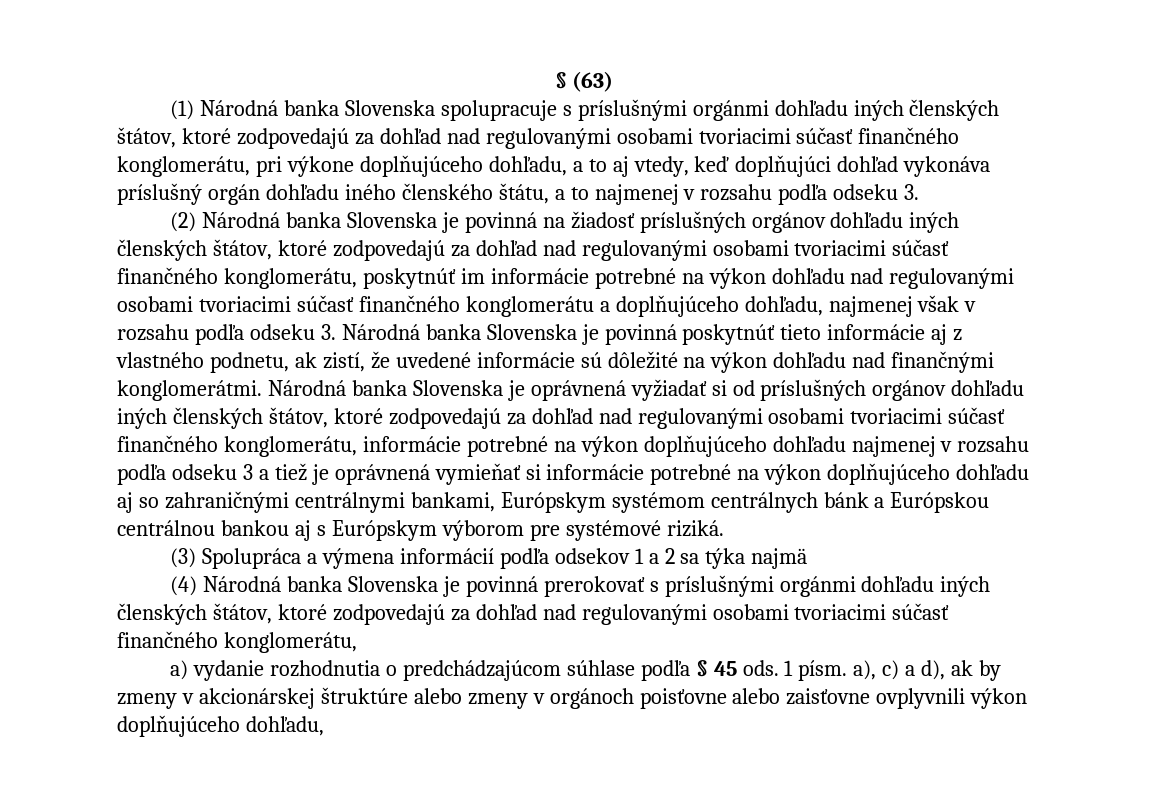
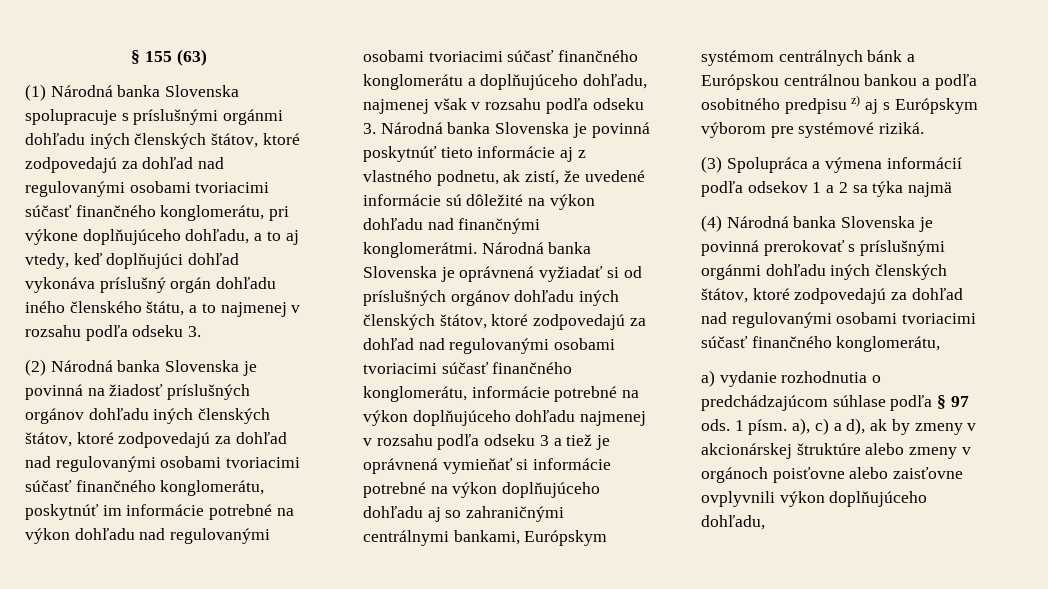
- § (63)
+ § 155 (63)
- Národná banka Slovenska je oprávnená vyžiadať si od príslušných orgánov dohľadu iných členských štátov, ktoré zodpovedajú za dohľad nad regulovanými osobami tvoriacimi súčasť finančného konglomerátu, informácie potrebné na výkon doplňujúceho dohľadu najmenej v rozsahu podľa odseku 3 a tiež je oprávnená vymieňať si informácie potrebné na výkon doplňujúceho dohľadu aj so zahraničnými centrálnymi bankami, Európskym systémom centrálnych bánk a Európskou centrálnou bankou aj s Európskym výborom pre systémové riziká.
+ Národná banka Slovenska je oprávnená vyžiadať si od príslušných orgánov dohľadu iných členských štátov, ktoré zodpovedajú za dohľad nad regulovanými osobami tvoriacimi súčasť finančného konglomerátu, informácie potrebné na výkon doplňujúceho dohľadu najmenej v rozsahu podľa odseku 3 a tiež je oprávnená vymieňať si informácie potrebné na výkon doplňujúceho dohľadu aj so zahraničnými centrálnymi bankami, Európskym systémom centrálnych bánk a Európskou centrálnou bankou a podľa osobitného predpisu z) aj s Európskym výborom pre systémové riziká.
- a) vydanie rozhodnutia o predchádzajúcom súhlase podľa § 45 ods.
+ a) vydanie rozhodnutia o predchádzajúcom súhlase podľa § 97 ods.

